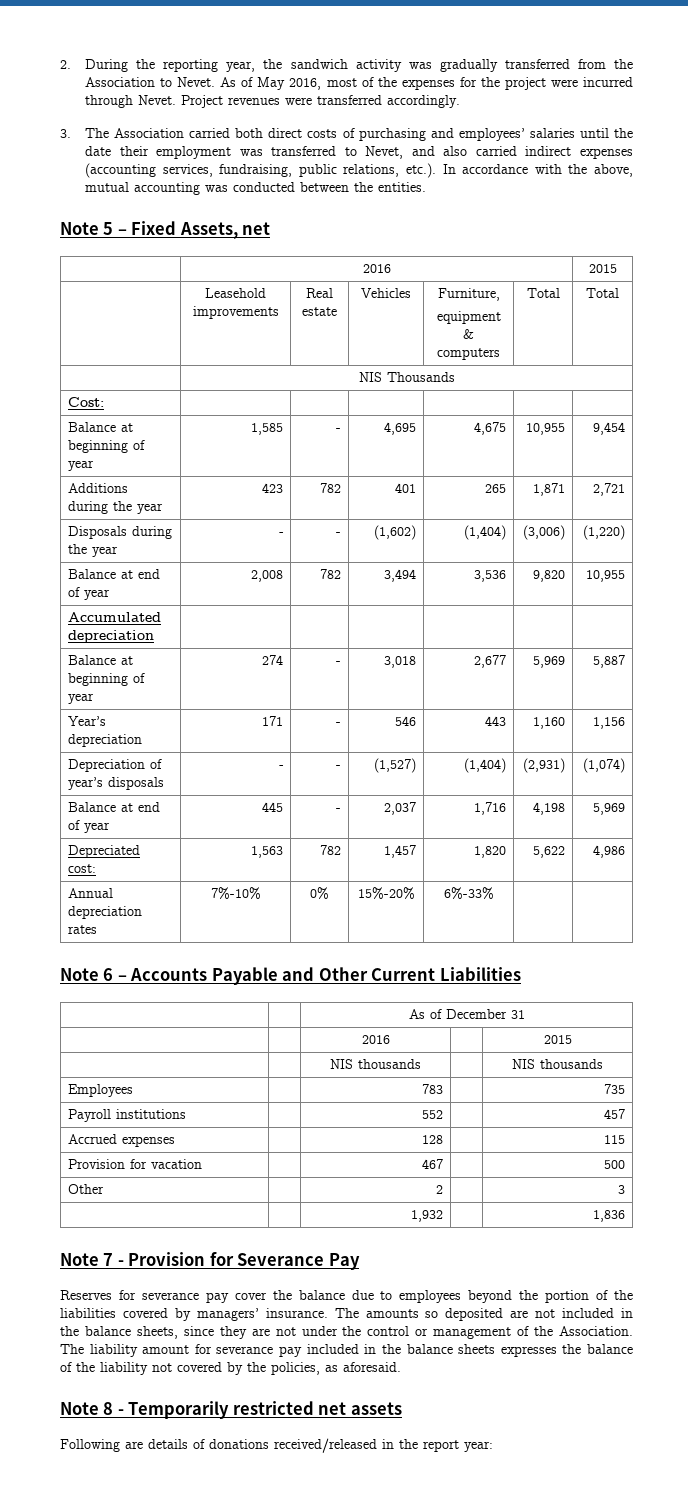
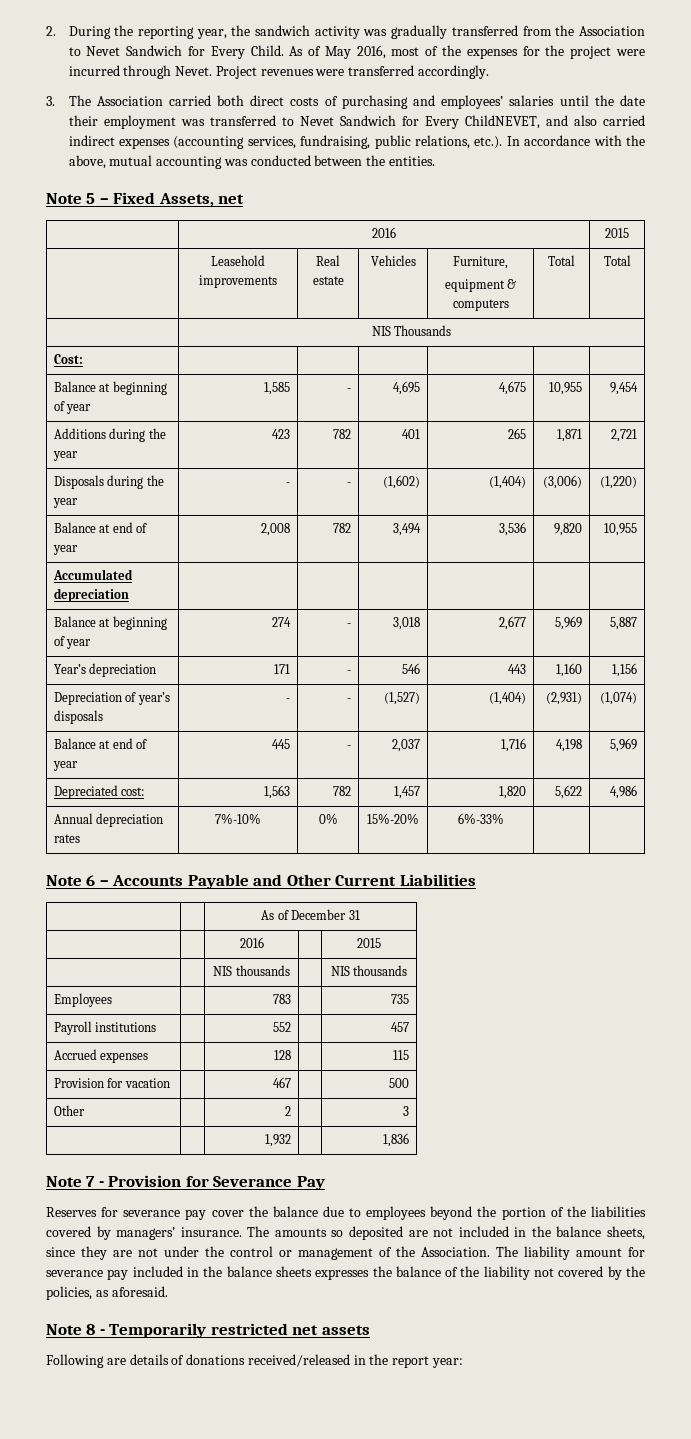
- 2. During the reporting year, the sandwich activity was gradually transferred from the Association to Nevet.
+ 2. During the reporting year, the sandwich activity was gradually transferred from the Association to Nevet Sandwich for Every Child.
- 3. The Association carried both direct costs of purchasing and employees’ salaries until the date their employment was transferred to Nevet, and also carried indirect expenses (accounting services, fundraising, public relations, etc.). In accordance with the above, mutual accounting was conducted between the entities.
+ 3. The Association carried both direct costs of purchasing and employees’ salaries until the date their employment was transferred to Nevet Sandwich for Every ChildNEVET, and also carried indirect expenses (accounting services, fundraising, public relations, etc.). In accordance with the above, mutual accounting was conducted between the entities.

